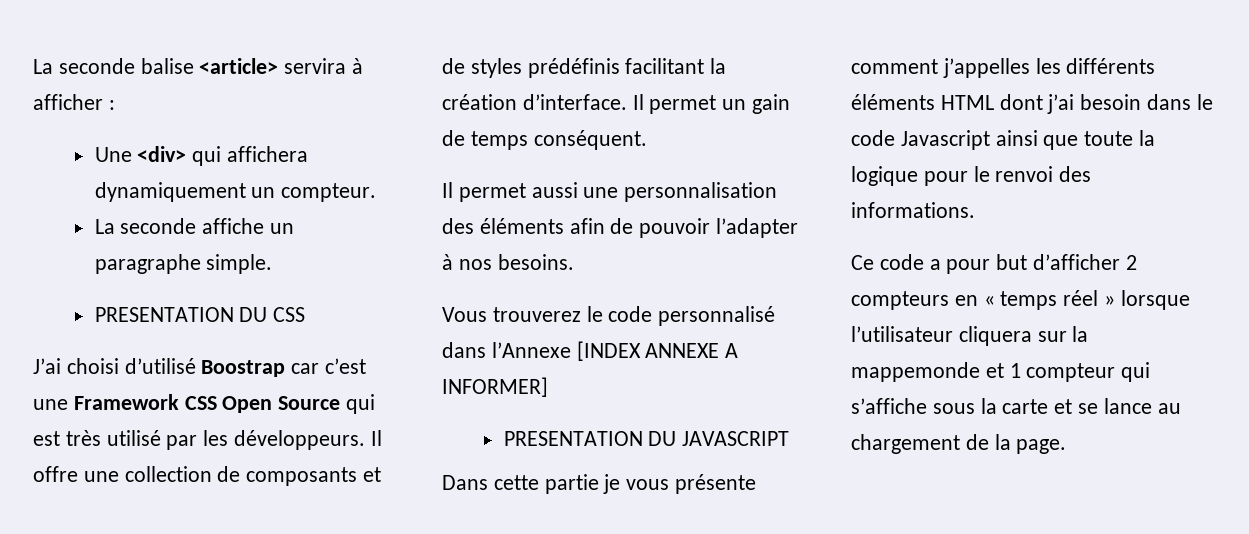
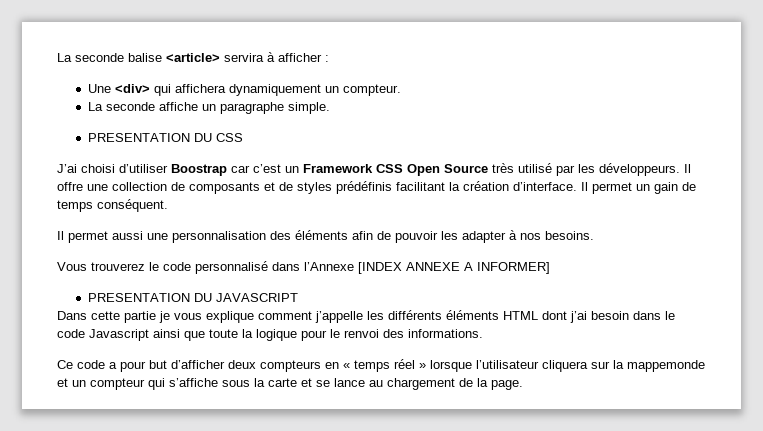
- J’ai choisi d’utilisé Boostrap car c’est une Framework CSS Open Source qui est très utilisé par les développeurs.
+ J’ai choisi d’utiliser Boostrap car c’est un Framework CSS Open Source très utilisé par les développeurs.
- Il permet aussi une personnalisation des éléments afin de pouvoir l’adapter à nos besoins.
+ Il permet aussi une personnalisation des éléments afin de pouvoir les adapter à nos besoins.
- Dans cette partie je vous présente comment j’appelles les différents éléments HTML dont j’ai besoin dans le code Javascript ainsi que toute la logique pour le renvoi des informations.
+ Dans cette partie je vous explique comment j’appelle les différents éléments HTML dont j’ai besoin dans le code Javascript ainsi que toute la logique pour le renvoi des informations.
- Ce code a pour but d’afficher 2 compteurs en « temps réel » lorsque l’utilisateur cliquera sur la mappemonde et 1 compteur qui s’affiche sous la carte et se lance au chargement de la page.
+ Ce code a pour but d’afficher deux compteurs en « temps réel » lorsque l’utilisateur cliquera sur la mappemonde et un compteur qui s’affiche sous la carte et se lance au chargement de la page.

